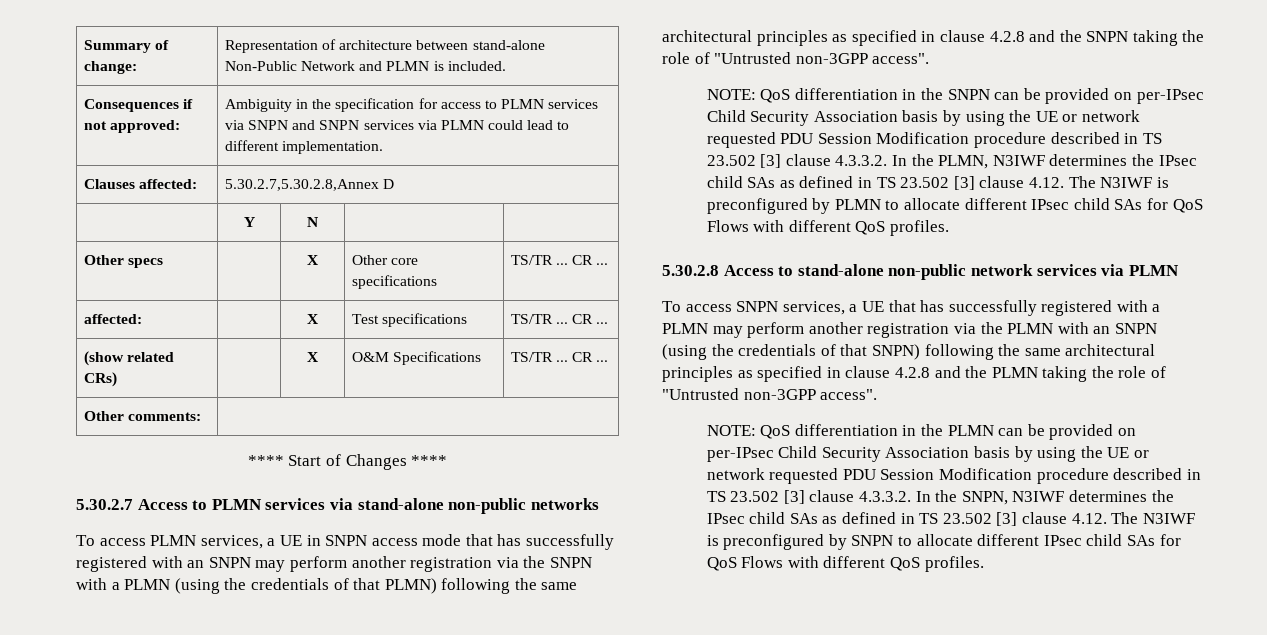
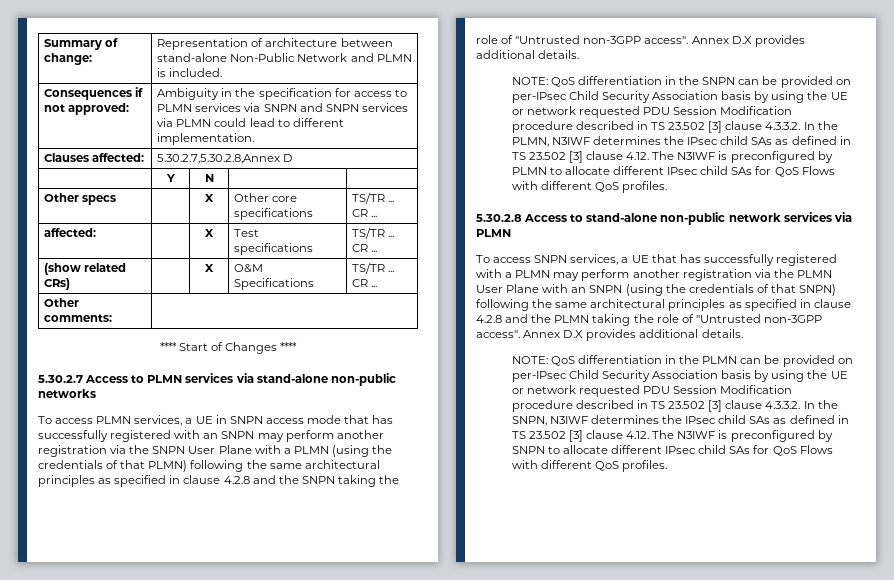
- To access PLMN services, a UE in SNPN access mode that has successfully registered with an SNPN may perform another registration via the SNPN with a PLMN (using the credentials of that PLMN) following the same architectural principles as specified in clause 4.2.8 and the SNPN taking the role of "Untrusted non-3GPP access".
+ To access PLMN services, a UE in SNPN access mode that has successfully registered with an SNPN may perform another registration via the SNPN User Plane with a PLMN (using the credentials of that PLMN) following the same architectural principles as specified in clause 4.2.8 and the SNPN taking the role of "Untrusted non-3GPP access". Annex D.X provides additional details.
- To access SNPN services, a UE that has successfully registered with a PLMN may perform another registration via the PLMN with an SNPN (using the credentials of that SNPN) following the same architectural principles as specified in clause 4.2.8 and the PLMN taking the role of "Untrusted non-3GPP access".
+ To access SNPN services, a UE that has successfully registered with a PLMN may perform another registration via the PLMN User Plane with an SNPN (using the credentials of that SNPN) following the same architectural principles as specified in clause 4.2.8 and the PLMN taking the role of "Untrusted non-3GPP access". Annex D.X provides additional details.

